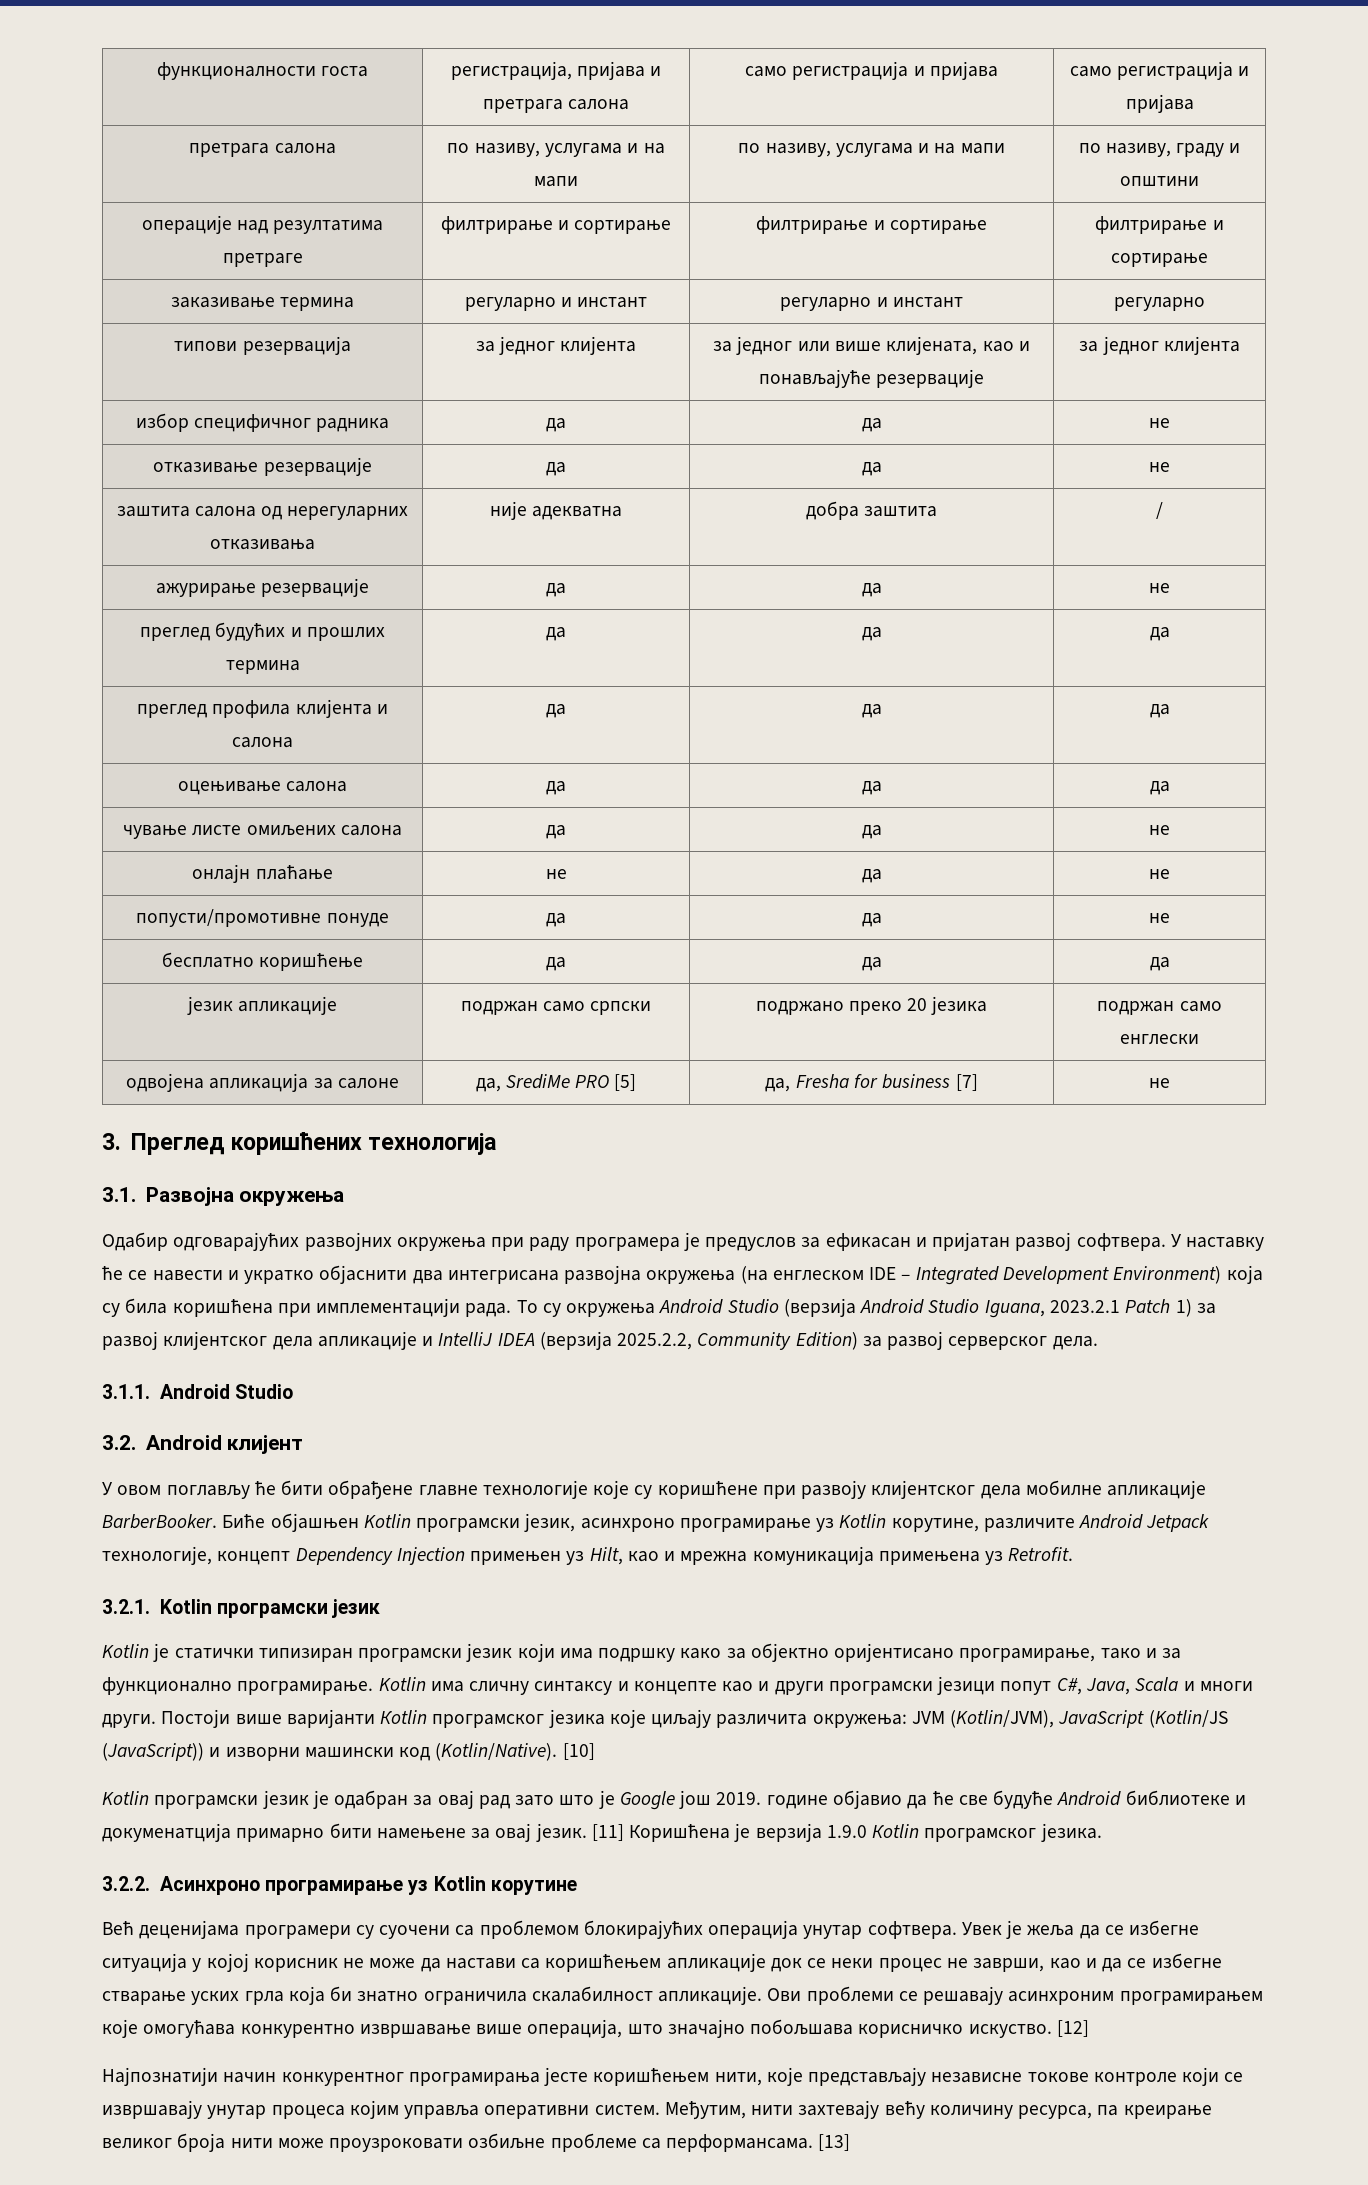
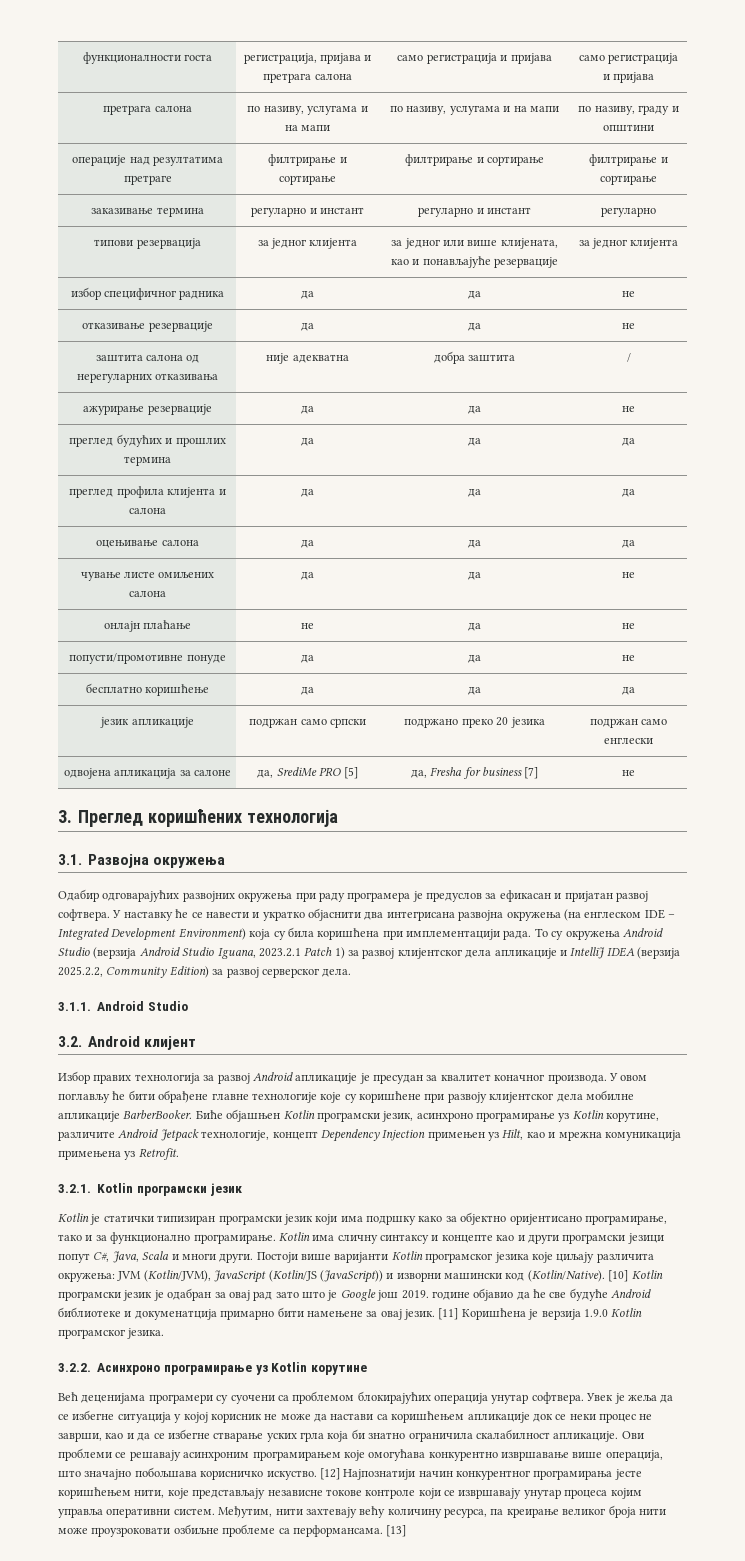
+ Избор правих технологија за развој Android апликације је пресудан за квалитет коначног производа.
- [10]
- Kotlin програмски језик је одабран за овај рад зато што је Google још 2019. године објавио да ће све будуће Android библиотеке и докуменатција примарно бити намењене за овај језик.
+ [10] Kotlin програмски језик је одабран за овај рад зато што је Google још 2019. године објавио да ће све будуће Android библиотеке и докуменатција примарно бити намењене за овај језик.
- [12]
- Најпознатији начин конкурентног програмирања јесте коришћењем нити, које представљају независне токове контроле који се извршавају унутар процеса којим управља оперативни систем.
+ [12] Најпознатији начин конкурентног програмирања јесте коришћењем нити, које представљају независне токове контроле који се извршавају унутар процеса којим управља оперативни систем.

